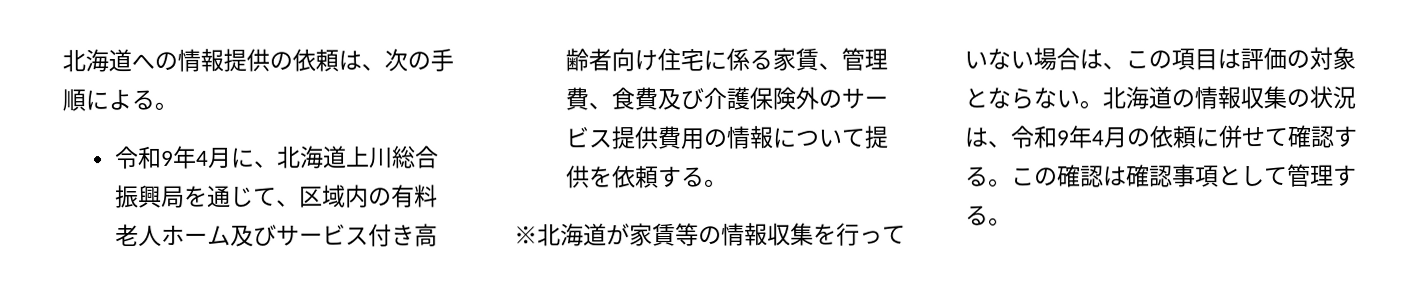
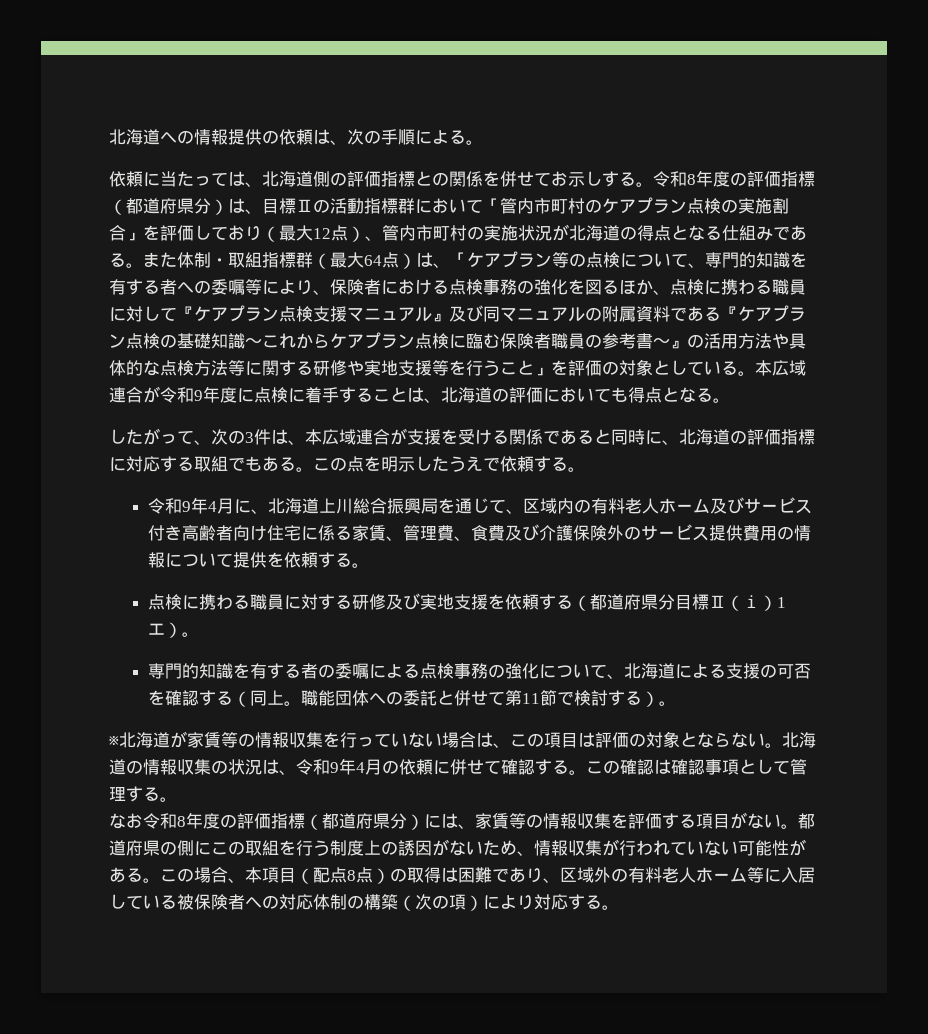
+ 依頼に当たっては、北海道側の評価指標との関係を併せてお示しする。令和8年度の評価指標（都道府県分）は、目標Ⅱの活動指標群において「管内市町村のケアプラン点検の実施割合」を評価しており（最大12点）、管内市町村の実施状況が北海道の得点となる仕組みである。また体制・取組指標群（最大64点）は、「ケアプラン等の点検について、専門的知識を有する者への委嘱等により、保険者における点検事務の強化を図るほか、点検に携わる職員に対して『ケアプラン点検支援マニュアル』及び同マニュアルの附属資料である『ケアプラン点検の基礎知識〜これからケアプラン点検に臨む保険者職員の参考書〜』の活用方法や具体的な点検方法等に関する研修や実地支援等を行うこと」を評価の対象としている。本広域連合が令和9年度に点検に着手することは、北海道の評価においても得点となる。
+ したがって、次の3件は、本広域連合が支援を受ける関係であると同時に、北海道の評価指標に対応する取組でもある。この点を明示したうえで依頼する。
+ 点検に携わる職員に対する研修及び実地支援を依頼する（都道府県分目標Ⅱ（ⅰ）1エ）。
+ 専門的知識を有する者の委嘱による点検事務の強化について、北海道による支援の可否を確認する（同上。職能団体への委託と併せて第11節で検討する）。
+ なお令和8年度の評価指標（都道府県分）には、家賃等の情報収集を評価する項目がない。都道府県の側にこの取組を行う制度上の誘因がないため、情報収集が行われていない可能性がある。この場合、本項目（配点8点）の取得は困難であり、区域外の有料老人ホーム等に入居している被保険者への対応体制の構築（次の項）により対応する。

